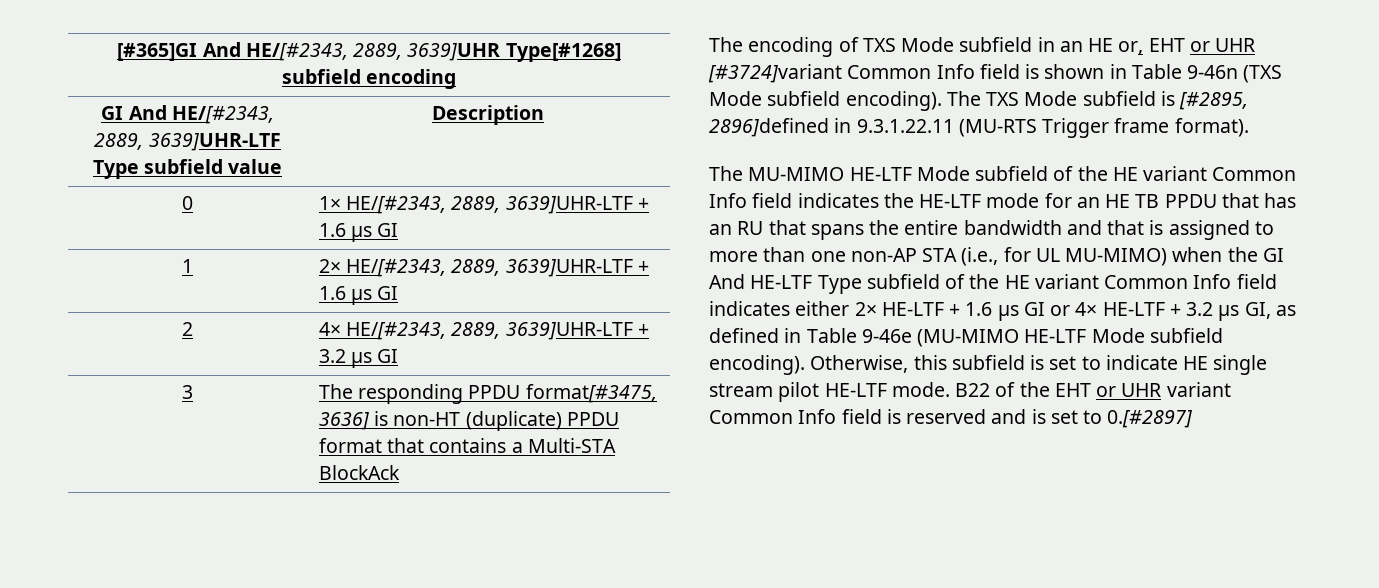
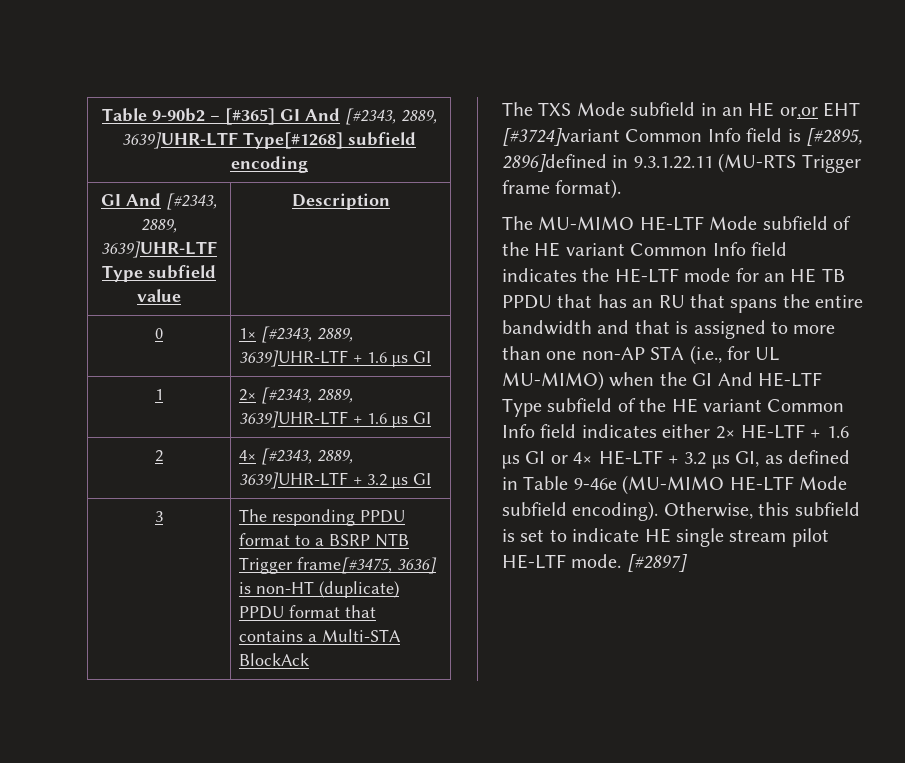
- [#365]GI And HE/[#2343, 2889, 3639]UHR Type[#1268] subfield encoding
+ Table 9-90b2 – [#365] GI And [#2343, 2889, 3639]UHR-LTF Type[#1268] subfield encoding
- GI And HE/[#2343, 2889, 3639]UHR-LTF Type subfield value | Description
+ GI And [#2343, 2889, 3639]UHR-LTF Type subfield value | Description
- 0 | 1× HE/[#2343, 2889, 3639]UHR-LTF + 1.6 µs GI
+ 0 | 1× [#2343, 2889, 3639]UHR-LTF + 1.6 µs GI
- 1 | 2× HE/[#2343, 2889, 3639]UHR-LTF + 1.6 µs GI
+ 1 | 2× [#2343, 2889, 3639]UHR-LTF + 1.6 µs GI
- 2 | 4× HE/[#2343, 2889, 3639]UHR-LTF + 3.2 µs GI
+ 2 | 4× [#2343, 2889, 3639]UHR-LTF + 3.2 µs GI
- 3 | The responding PPDU format[#3475, 3636] is non-HT (duplicate) PPDU format that contains a Multi-STA BlockAck
+ 3 | The responding PPDU format to a BSRP NTB Trigger frame[#3475, 3636] is non-HT (duplicate) PPDU format that contains a Multi-STA BlockAck
- The encoding of TXS Mode subfield in an HE or, EHT or UHR [#3724]variant Common Info field is shown in Table 9-46n (TXS Mode subfield encoding). The TXS Mode subfield is [#2895, 2896]defined in 9.3.1.22.11 (MU-RTS Trigger frame format).
+ The TXS Mode subfield in an HE or,or EHT [#3724]variant Common Info field is [#2895, 2896]defined in 9.3.1.22.11 (MU-RTS Trigger frame format).
- B22 of the EHT or UHR variant Common Info field is reserved and is set to 0.[#2897]
+ [#2897]

